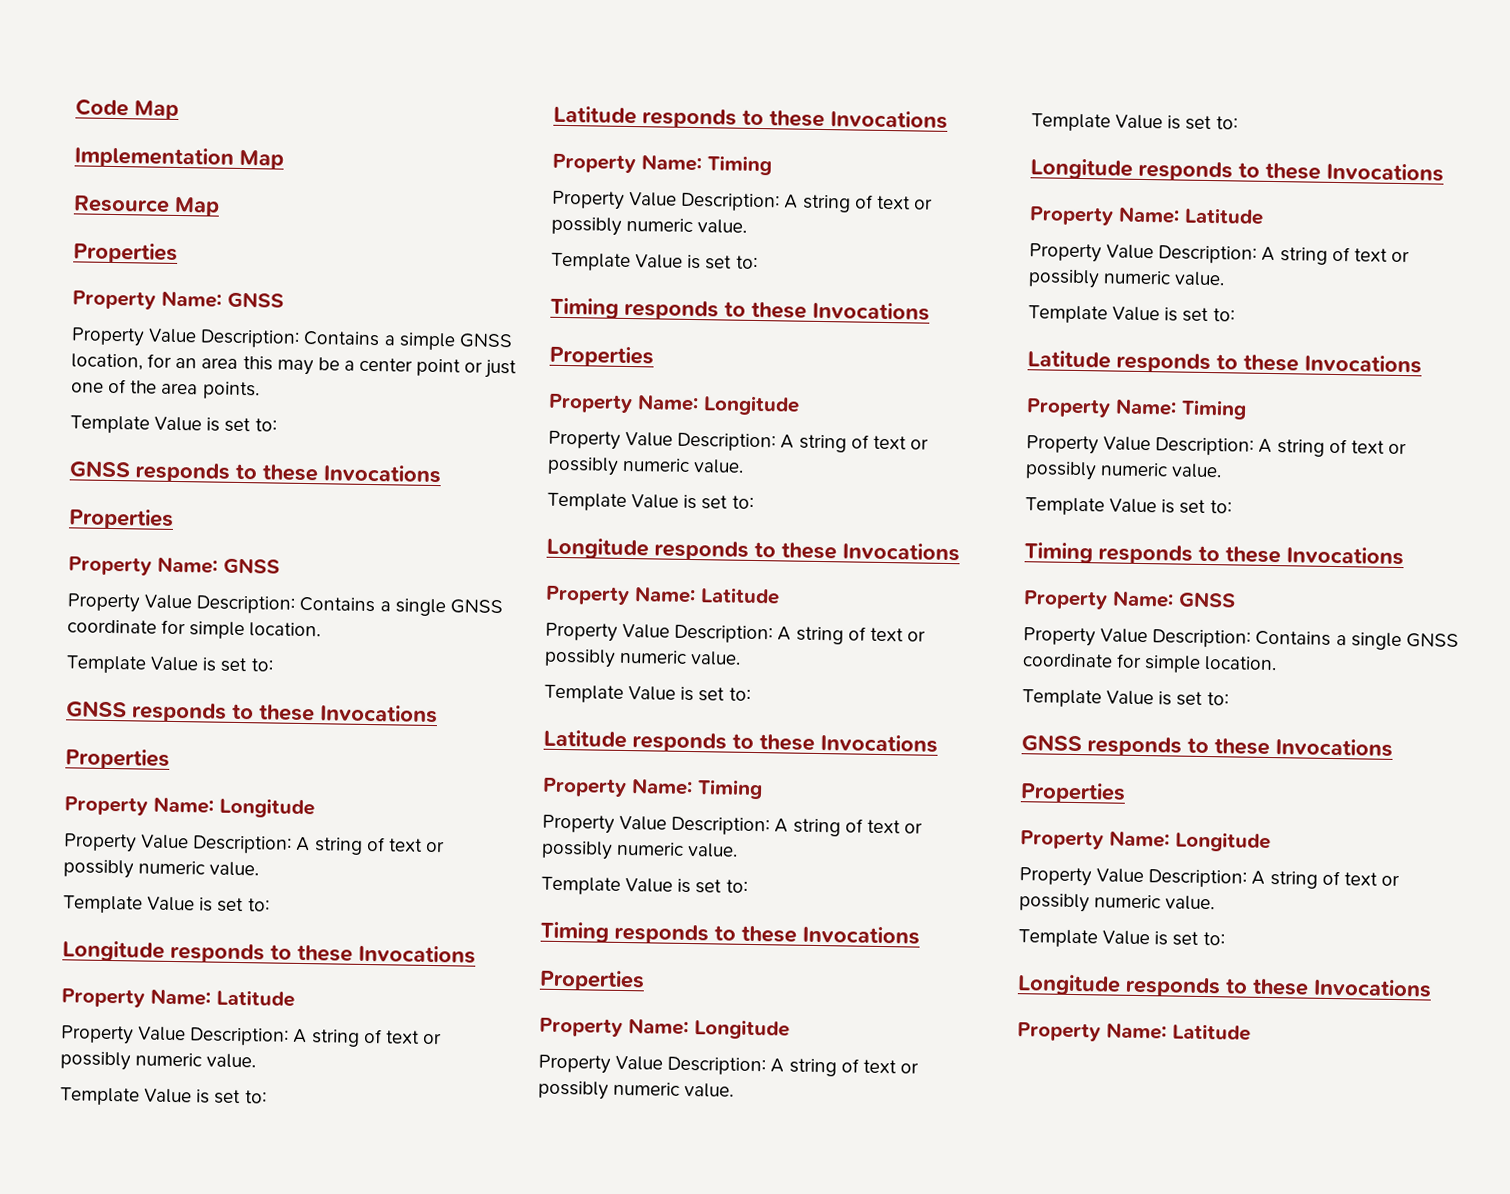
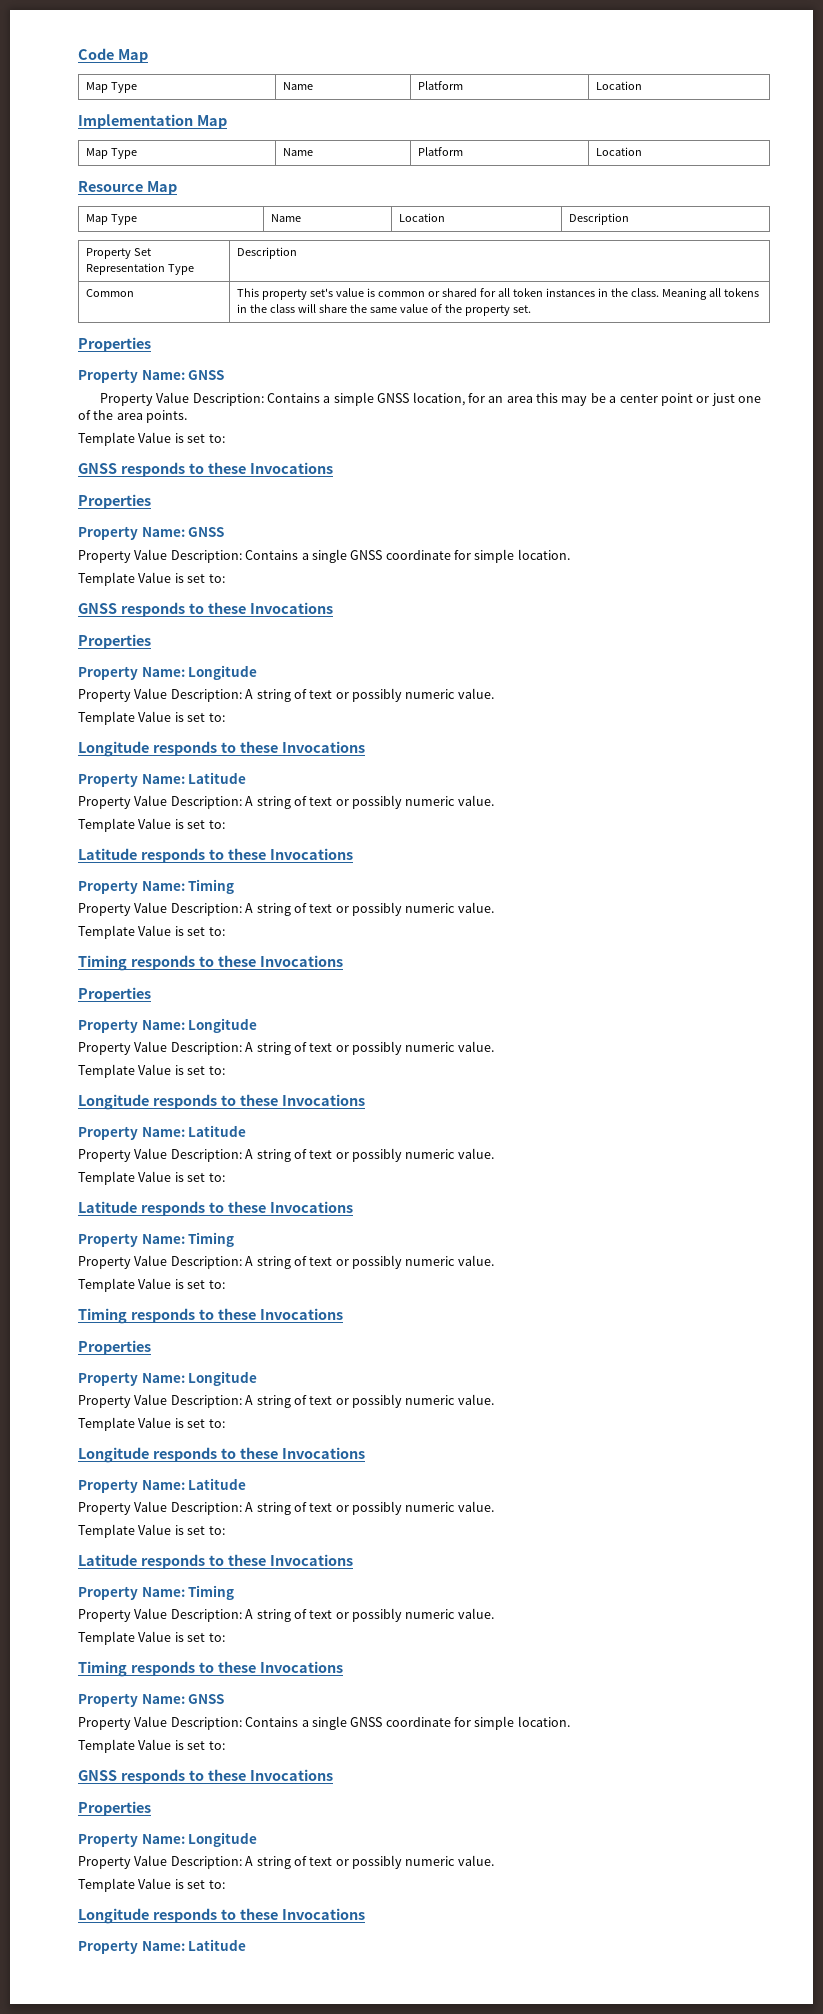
  Code Map
+ Map Type | Name | Platform | Location
  Implementation Map
+ Map Type | Name | Platform | Location
  Resource Map
+ Map Type | Name | Location | Description
+ Property Set Representation Type | Description
+ Common | This property set's value is common or shared for all token instances in the class. Meaning all tokens in the class will share the same value of the property set.

